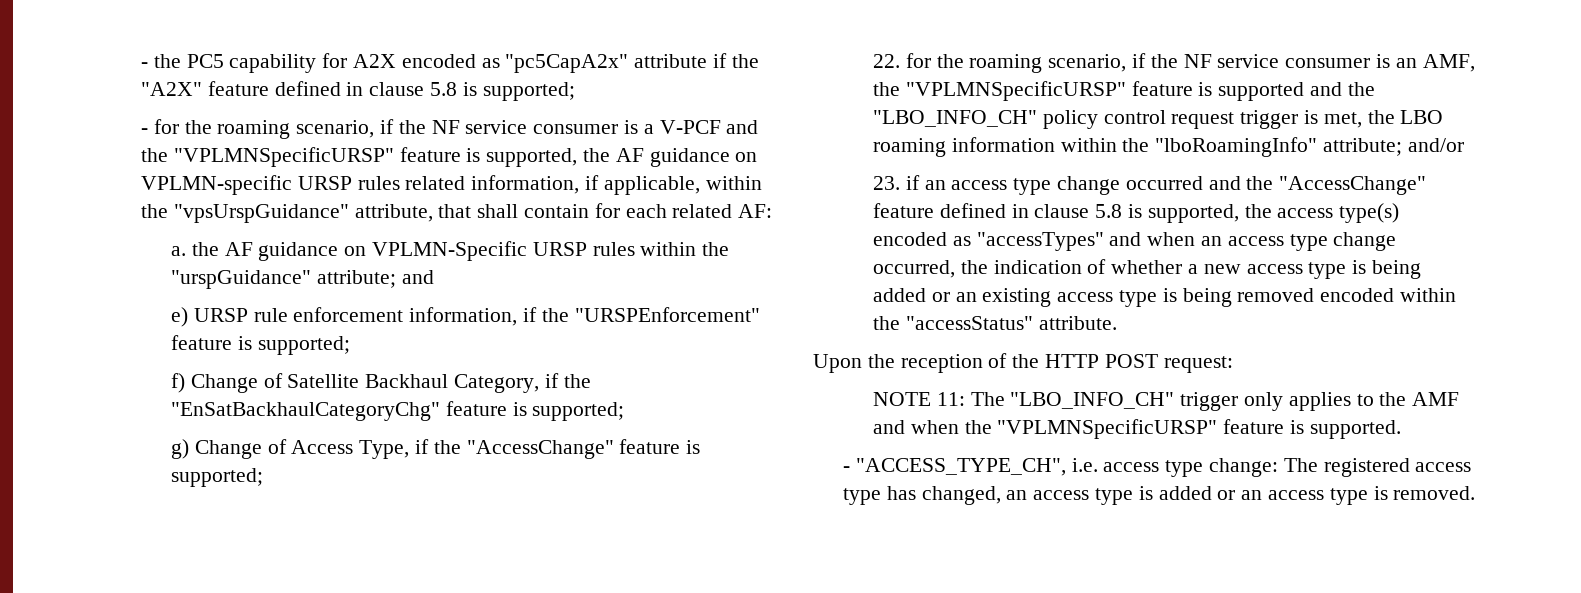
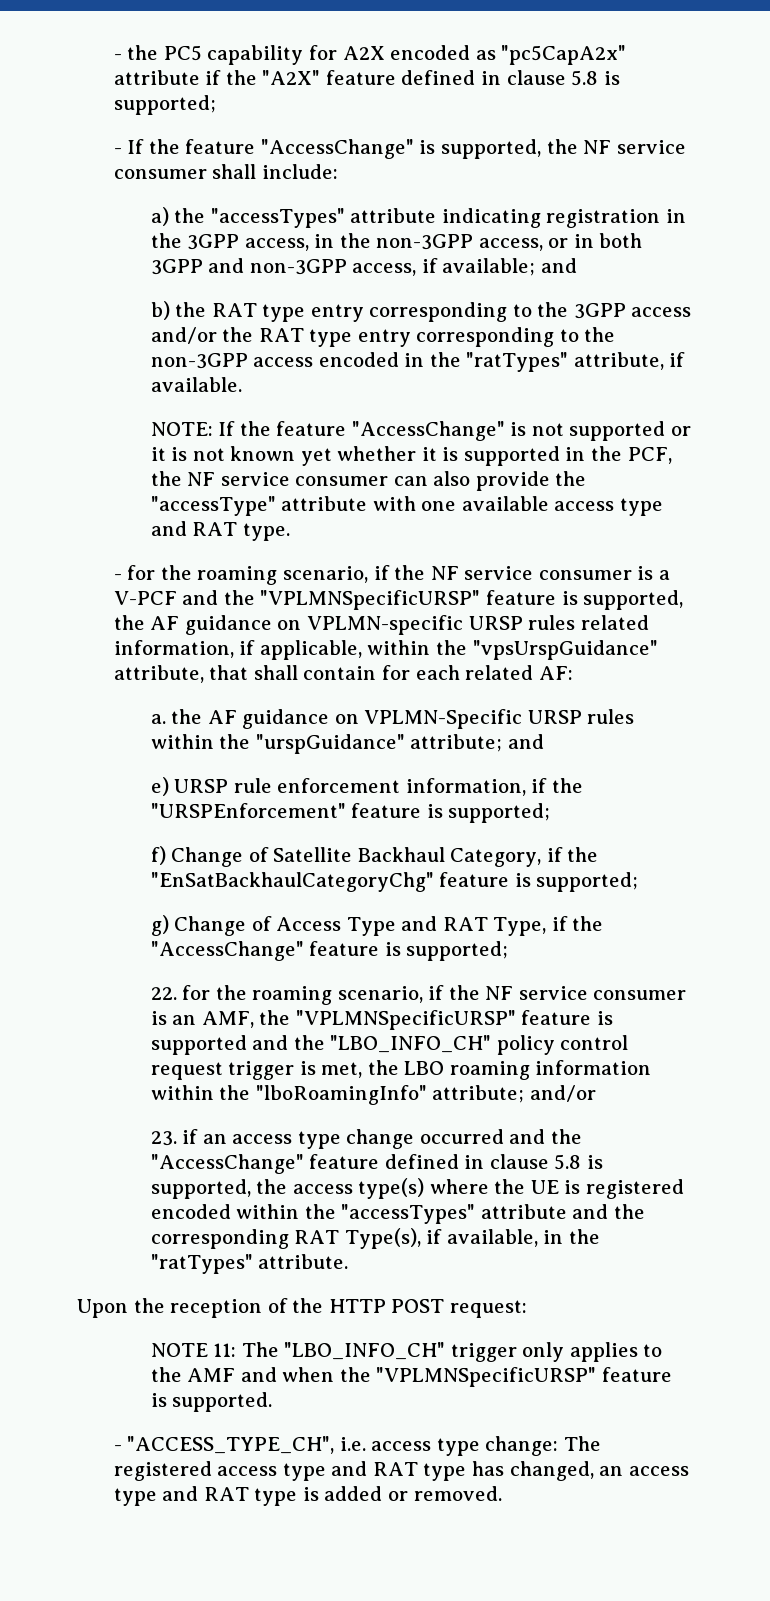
+ - If the feature "AccessChange" is supported, the NF service consumer shall include:
+ a) the "accessTypes" attribute indicating registration in the 3GPP access, in the non-3GPP access, or in both 3GPP and non-3GPP access, if available; and
+ b) the RAT type entry corresponding to the 3GPP access and/or the RAT type entry corresponding to the non-3GPP access encoded in the "ratTypes" attribute, if available.
+ NOTE: If the feature "AccessChange" is not supported or it is not known yet whether it is supported in the PCF, the NF service consumer can also provide the "accessType" attribute with one available access type and RAT type.
- g) Change of Access Type, if the "AccessChange" feature is supported;
+ g) Change of Access Type and RAT Type, if the "AccessChange" feature is supported;
- 23. if an access type change occurred and the "AccessChange" feature defined in clause 5.8 is supported, the access type(s) encoded as "accessTypes" and when an access type change occurred, the indication of whether a new access type is being added or an existing access type is being removed encoded within the "accessStatus" attribute.
+ 23. if an access type change occurred and the "AccessChange" feature defined in clause 5.8 is supported, the access type(s) where the UE is registered encoded within the "accessTypes" attribute and the corresponding RAT Type(s), if available, in the "ratTypes" attribute.
- - "ACCESS_TYPE_CH", i.e. access type change: The registered access type has changed, an access type is added or an access type is removed.
+ - "ACCESS_TYPE_CH", i.e. access type change: The registered access type and RAT type has changed, an access type and RAT type is added or removed.

